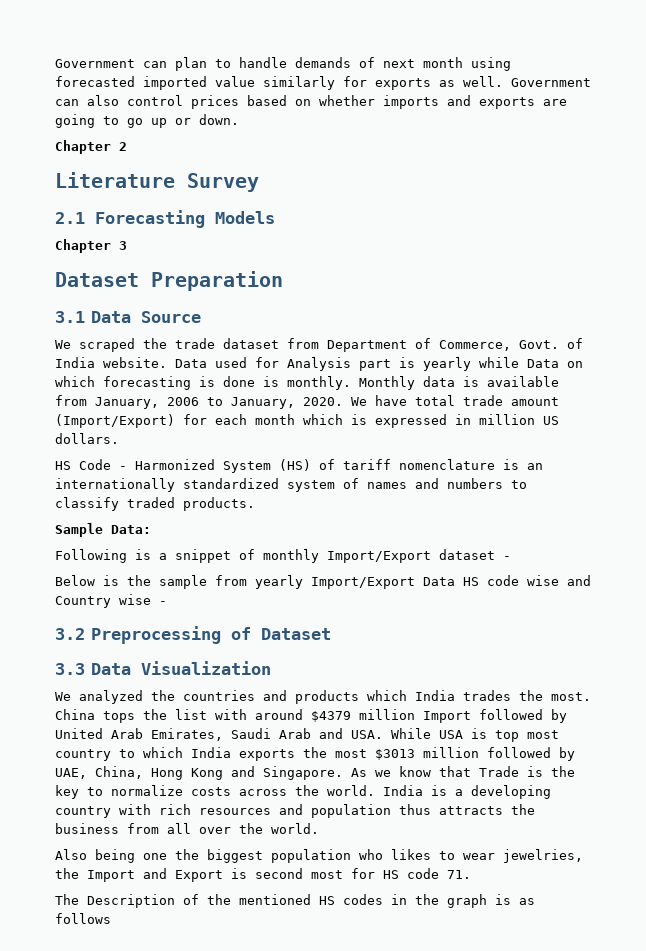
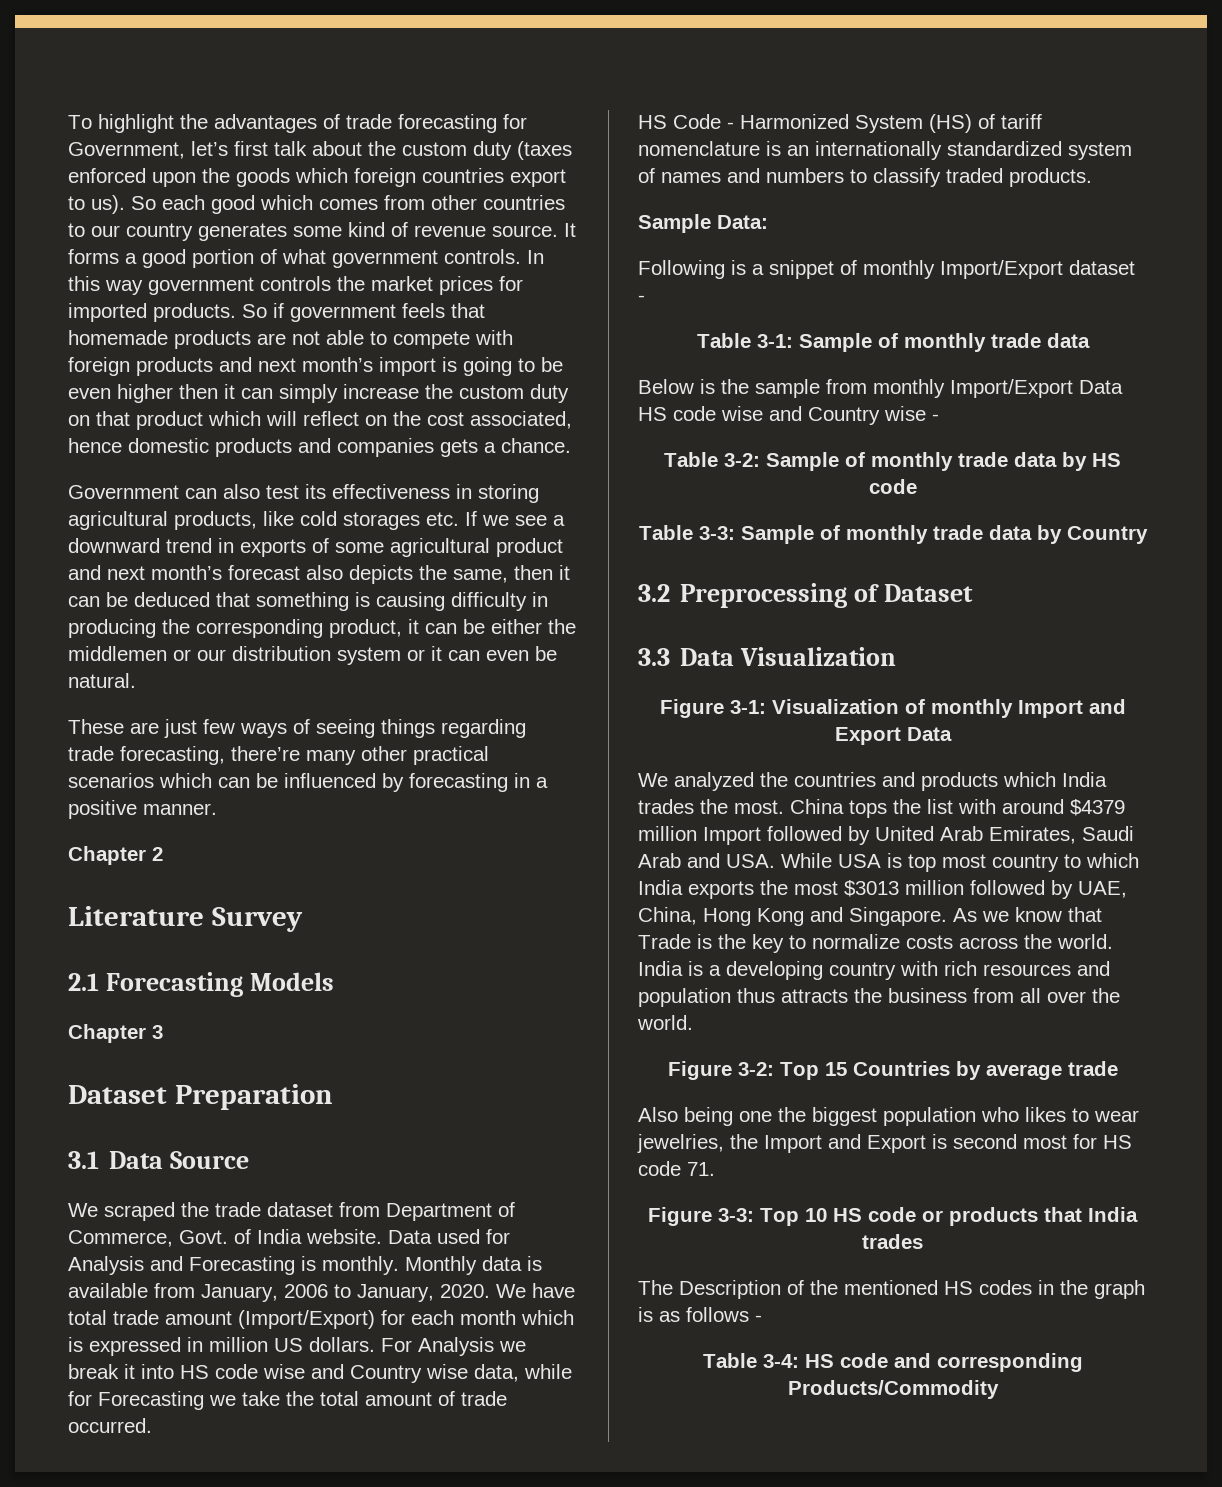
- Government can plan to handle demands of next month using forecasted imported value similarly for exports as well. Government can also control prices based on whether imports and exports are going to go up or down.
+ To highlight the advantages of trade forecasting for Government, let’s first talk about the custom duty (taxes enforced upon the goods which foreign countries export to us). So each good which comes from other countries to our country generates some kind of revenue source. It forms a good portion of what government controls. In this way government controls the market prices for imported products. So if government feels that homemade products are not able to compete with foreign products and next month’s import is going to be even higher then it can simply increase the custom duty on that product which will reflect on the cost associated, hence domestic products and companies gets a chance.
+ Government can also test its effectiveness in storing agricultural products, like cold storages etc. If we see a downward trend in exports of some agricultural product and next month’s forecast also depicts the same, then it can be deduced that something is causing difficulty in producing the corresponding product, it can be either the middlemen or our distribution system or it can even be natural.
+ These are just few ways of seeing things regarding trade forecasting, there’re many other practical scenarios which can be influenced by forecasting in a positive manner.
- Data used for Analysis part is yearly while Data on which forecasting is done is monthly.
+ Data used for Analysis and Forecasting is monthly.
+ For Analysis we break it into HS code wise and Country wise data, while for Forecasting we take the total amount of trade occurred.
+ Table 3-1: Sample of monthly trade data
- Below is the sample from yearly Import/Export Data HS code wise and Country wise -
+ Below is the sample from monthly Import/Export Data HS code wise and Country wise -
+ Table 3-2: Sample of monthly trade data by HS code
+ Table 3-3: Sample of monthly trade data by Country
+ Figure 3-1: Visualization of monthly Import and Export Data
+ Figure 3-2: Top 15 Countries by average trade
+ Figure 3-3: Top 10 HS code or products that India trades
- The Description of the mentioned HS codes in the graph is as follows
+ The Description of the mentioned HS codes in the graph is as follows -
+ Table 3-4: HS code and corresponding Products/Commodity

